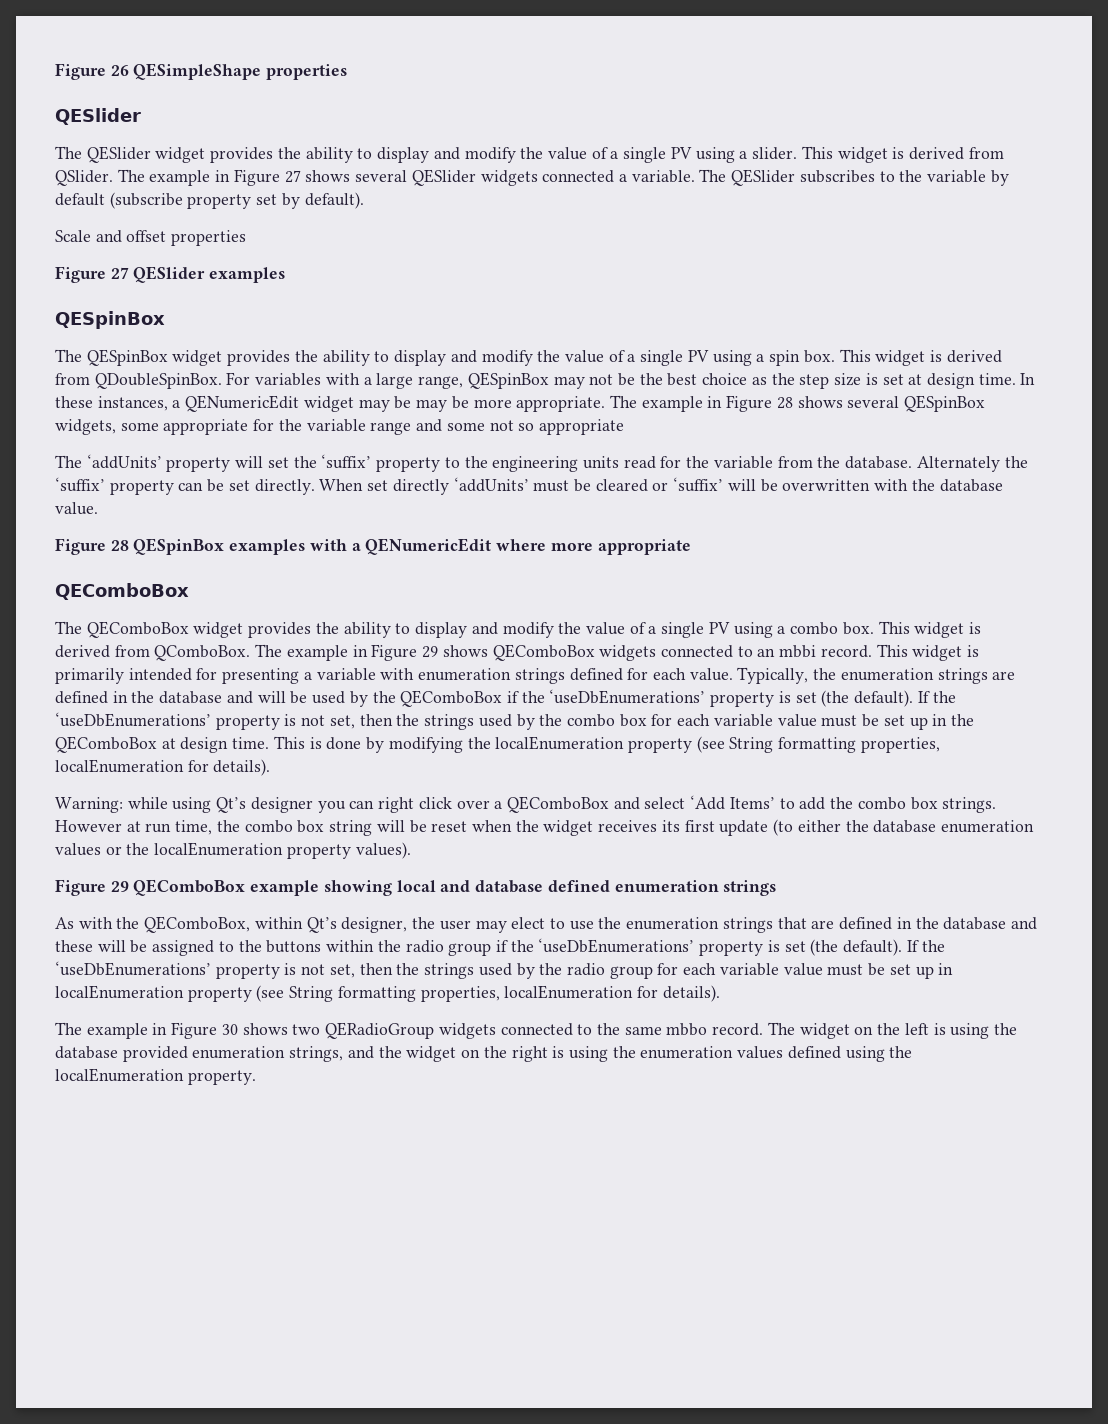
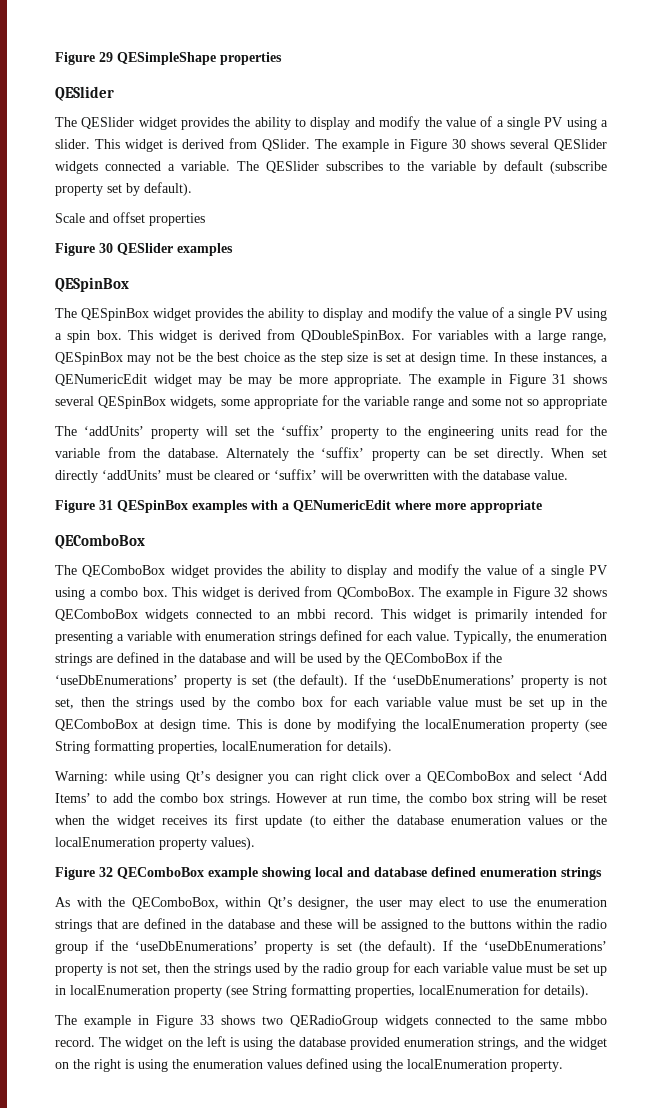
- Figure 26 QESimpleShape properties
+ Figure 29 QESimpleShape properties
- The example in Figure 27 shows several QESlider widgets connected a variable.
+ The example in Figure 30 shows several QESlider widgets connected a variable.
- Figure 27 QESlider examples
+ Figure 30 QESlider examples
- The example in Figure 28 shows several QESpinBox widgets, some appropriate for the variable range and some not so appropriate
+ The example in Figure 31 shows several QESpinBox widgets, some appropriate for the variable range and some not so appropriate
- Figure 28 QESpinBox examples with a QENumericEdit where more appropriate
+ Figure 31 QESpinBox examples with a QENumericEdit where more appropriate
- The example in Figure 29 shows QEComboBox widgets connected to an mbbi record.
+ The example in Figure 32 shows QEComboBox widgets connected to an mbbi record.
- Figure 29 QEComboBox example showing local and database defined enumeration strings
+ Figure 32 QEComboBox example showing local and database defined enumeration strings
- The example in Figure 30 shows two QERadioGroup widgets connected to the same mbbo record.
+ The example in Figure 33 shows two QERadioGroup widgets connected to the same mbbo record.

